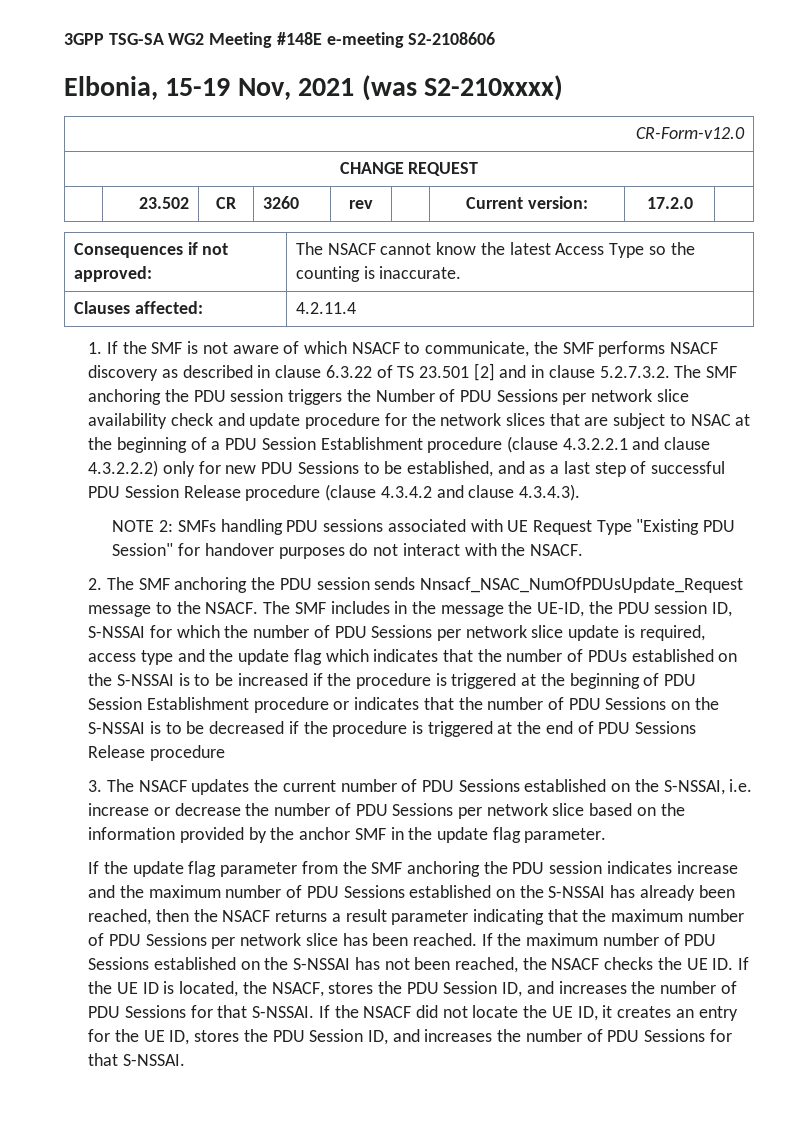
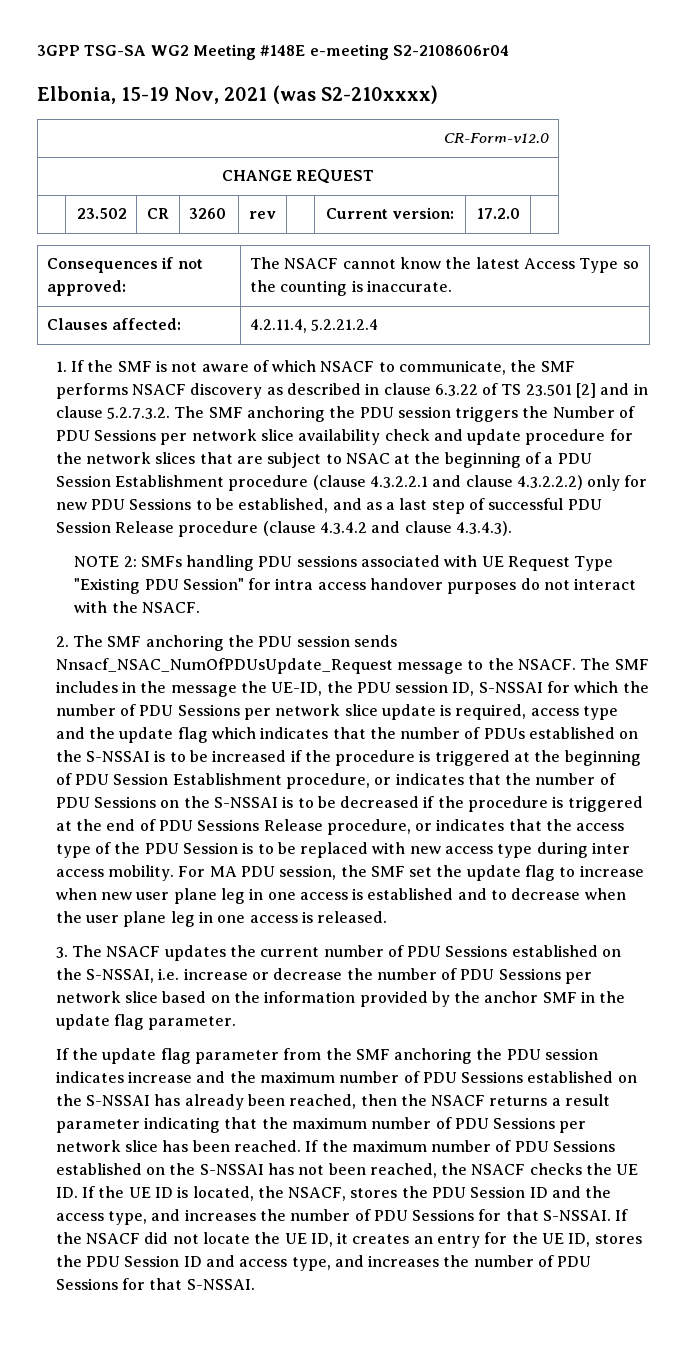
- 3GPP TSG-SA WG2 Meeting #148E e-meeting S2-2108606
+ 3GPP TSG-SA WG2 Meeting #148E e-meeting S2-2108606r04
- Clauses affected: | 4.2.11.4
+ Clauses affected: | 4.2.11.4, 5.2.21.2.4
- NOTE 2: SMFs handling PDU sessions associated with UE Request Type "Existing PDU Session" for handover purposes do not interact with the NSACF.
+ NOTE 2: SMFs handling PDU sessions associated with UE Request Type "Existing PDU Session" for intra access handover purposes do not interact with the NSACF.
- The SMF includes in the message the UE-ID, the PDU session ID, S-NSSAI for which the number of PDU Sessions per network slice update is required, access type and the update flag which indicates that the number of PDUs established on the S-NSSAI is to be increased if the procedure is triggered at the beginning of PDU Session Establishment procedure or indicates that the number of PDU Sessions on the S-NSSAI is to be decreased if the procedure is triggered at the end of PDU Sessions Release procedure
+ The SMF includes in the message the UE-ID, the PDU session ID, S-NSSAI for which the number of PDU Sessions per network slice update is required, access type and the update flag which indicates that the number of PDUs established on the S-NSSAI is to be increased if the procedure is triggered at the beginning of PDU Session Establishment procedure, or indicates that the number of PDU Sessions on the S-NSSAI is to be decreased if the procedure is triggered at the end of PDU Sessions Release procedure, or indicates that the access type of the PDU Session is to be replaced with new access type during inter access mobility. For MA PDU session, the SMF set the update flag to increase when new user plane leg in one access is established and to decrease when the user plane leg in one access is released.
- If the maximum number of PDU Sessions established on the S-NSSAI has not been reached, the NSACF checks the UE ID. If the UE ID is located, the NSACF, stores the PDU Session ID, and increases the number of PDU Sessions for that S-NSSAI.
+ If the maximum number of PDU Sessions established on the S-NSSAI has not been reached, the NSACF checks the UE ID. If the UE ID is located, the NSACF, stores the PDU Session ID and the access type, and increases the number of PDU Sessions for that S-NSSAI.
- If the NSACF did not locate the UE ID, it creates an entry for the UE ID, stores the PDU Session ID, and increases the number of PDU Sessions for that S-NSSAI.
+ If the NSACF did not locate the UE ID, it creates an entry for the UE ID, stores the PDU Session ID and access type, and increases the number of PDU Sessions for that S-NSSAI.

